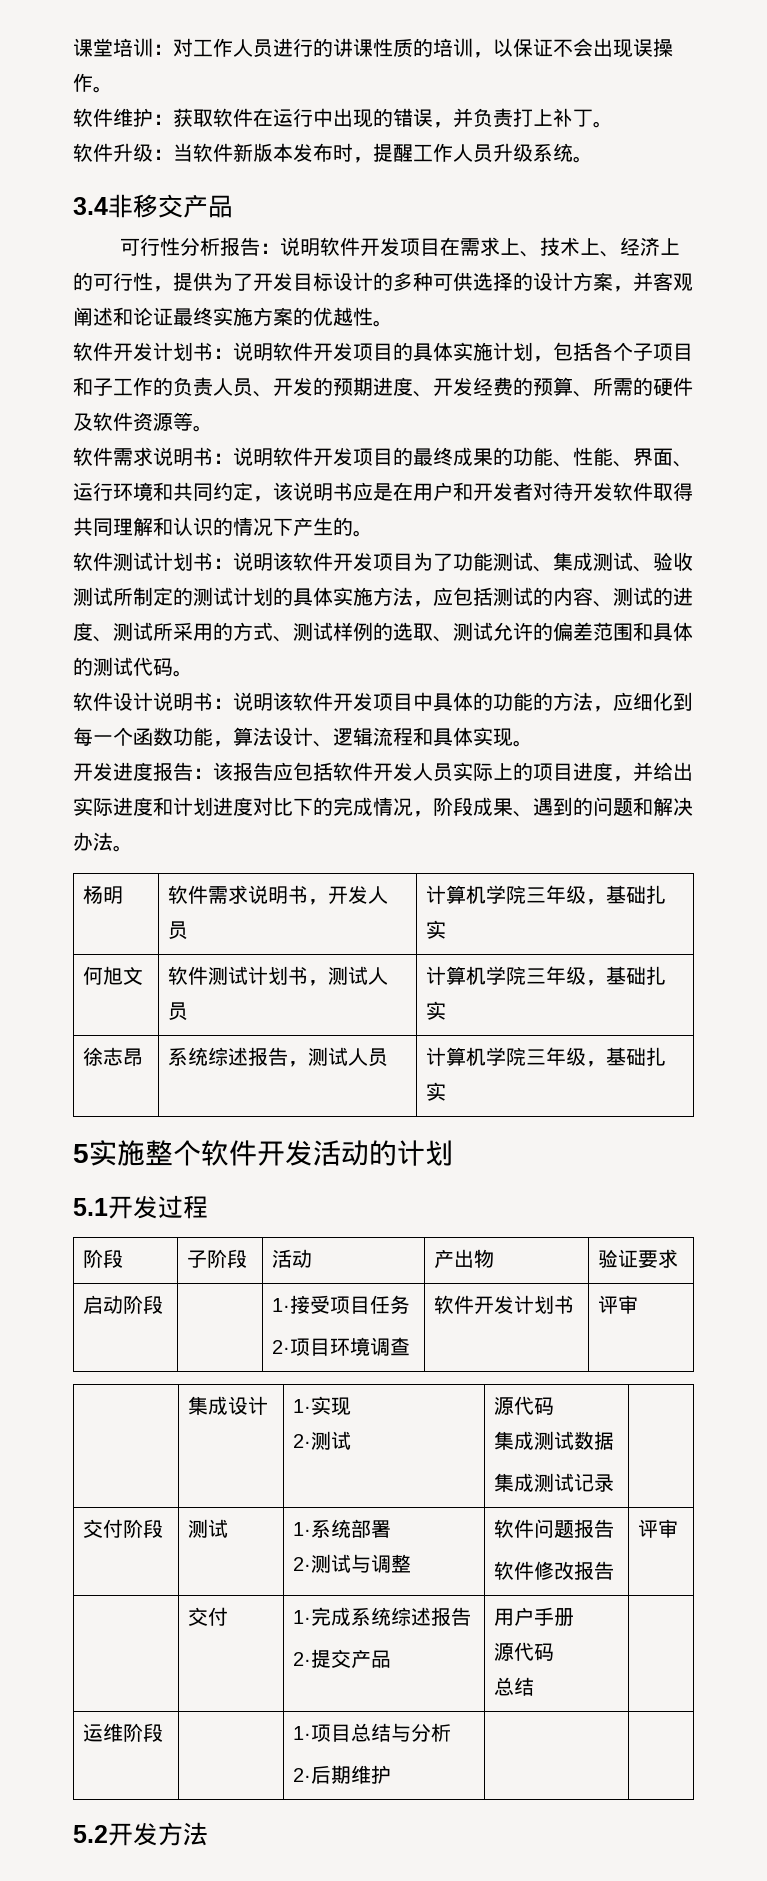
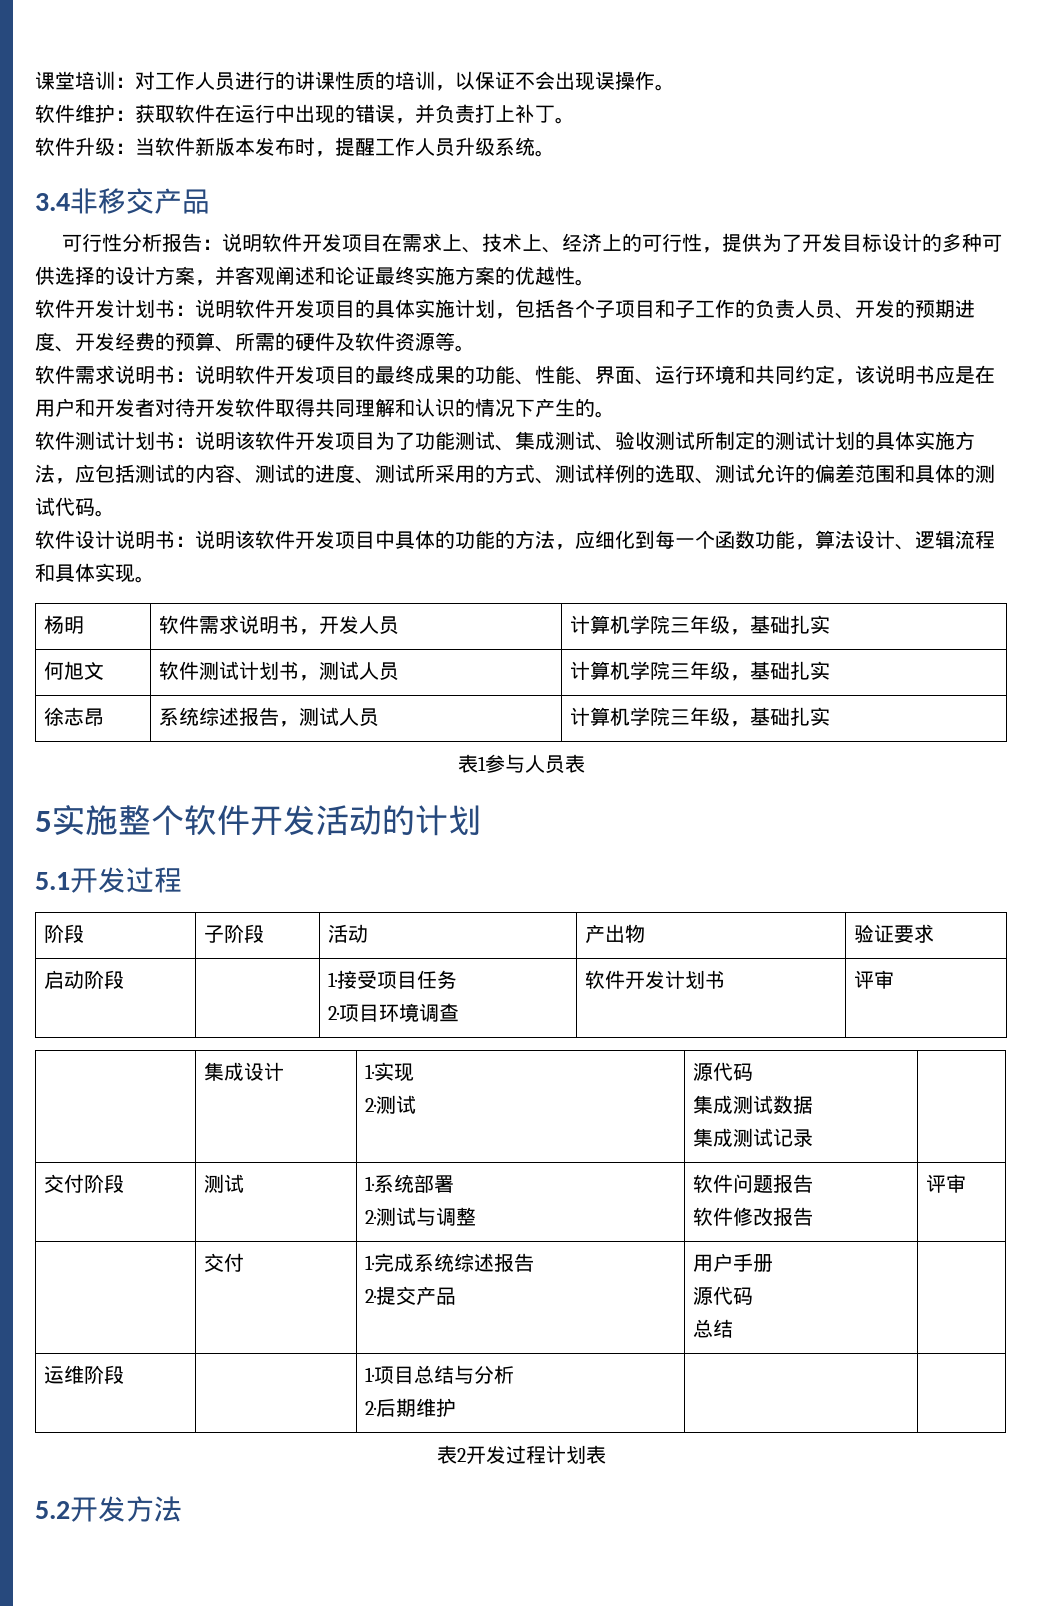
- 开发进度报告：该报告应包括软件开发人员实际上的项目进度，并给出实际进度和计划进度对比下的完成情况，阶段成果、遇到的问题和解决办法。
+ 表1参与人员表
+ 表2开发过程计划表

